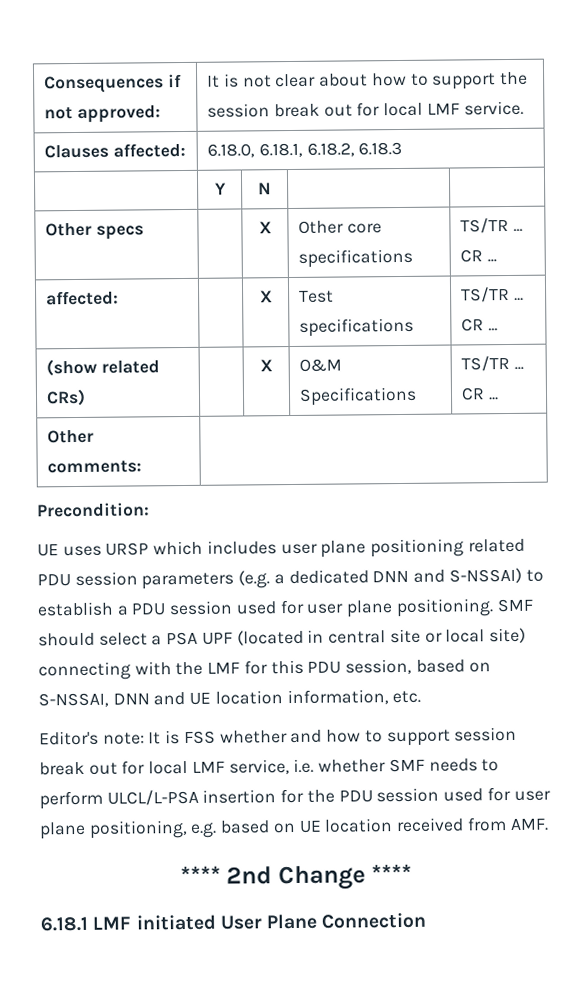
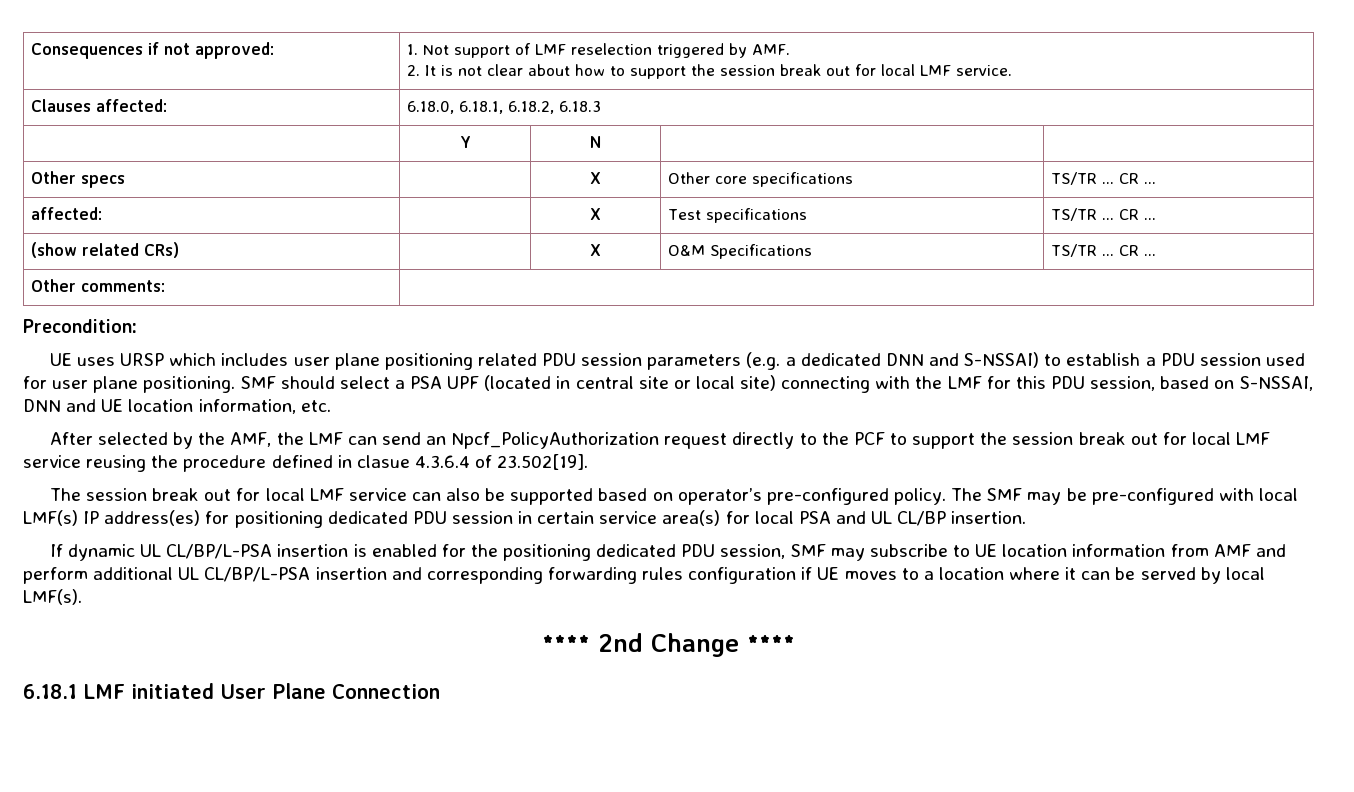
- Consequences if not approved: | It is not clear about how to support the session break out for local LMF service.
+ Consequences if not approved: | 1. Not support of LMF reselection triggered by AMF.
+ 2. It is not clear about how to support the session break out for local LMF service.
- Editor's note: It is FSS whether and how to support session break out for local LMF service, i.e. whether SMF needs to perform ULCL/L-PSA insertion for the PDU session used for user plane positioning, e.g. based on UE location received from AMF.
+ After selected by the AMF, the LMF can send an Npcf_PolicyAuthorization request directly to the PCF to support the session break out for local LMF service reusing the procedure defined in clasue 4.3.6.4 of 23.502[19].
+ The session break out for local LMF service can also be supported based on operator’s pre-configured policy. The SMF may be pre-configured with local LMF(s) IP address(es) for positioning dedicated PDU session in certain service area(s) for local PSA and UL CL/BP insertion.
+ If dynamic UL CL/BP/L-PSA insertion is enabled for the positioning dedicated PDU session, SMF may subscribe to UE location information from AMF and perform additional UL CL/BP/L-PSA insertion and corresponding forwarding rules configuration if UE moves to a location where it can be served by local LMF(s).

